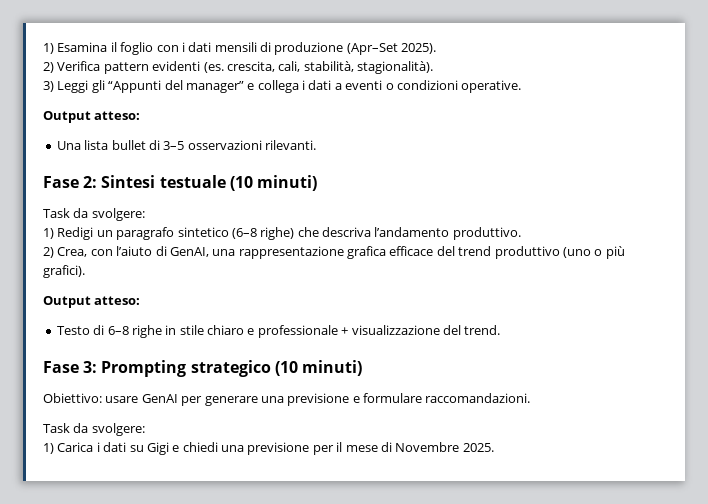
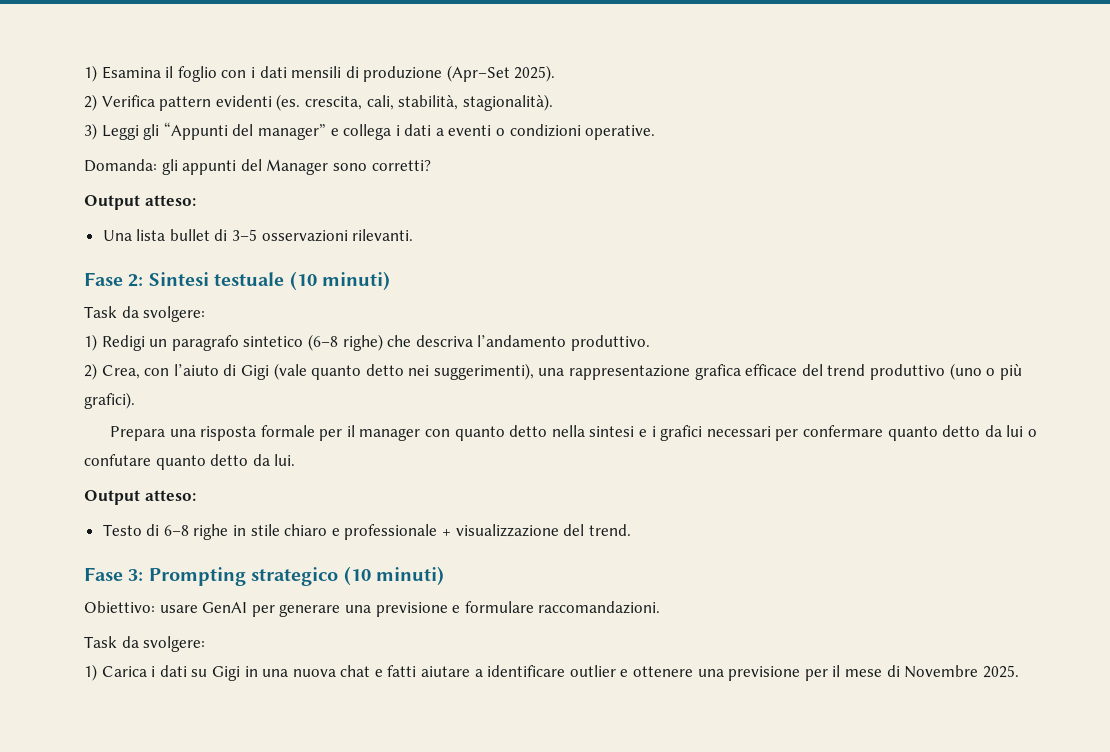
+ Domanda: gli appunti del Manager sono corretti?
- 2) Crea, con l’aiuto di GenAI, una rappresentazione grafica efficace del trend produttivo (uno o più grafici).
+ 2) Crea, con l’aiuto di Gigi (vale quanto detto nei suggerimenti), una rappresentazione grafica efficace del trend produttivo (uno o più grafici).
+ Prepara una risposta formale per il manager con quanto detto nella sintesi e i grafici necessari per confermare quanto detto da lui o confutare quanto detto da lui.
- 1) Carica i dati su Gigi e chiedi una previsione per il mese di Novembre 2025.
+ 1) Carica i dati su Gigi in una nuova chat e fatti aiutare a identificare outlier e ottenere una previsione per il mese di Novembre 2025.

